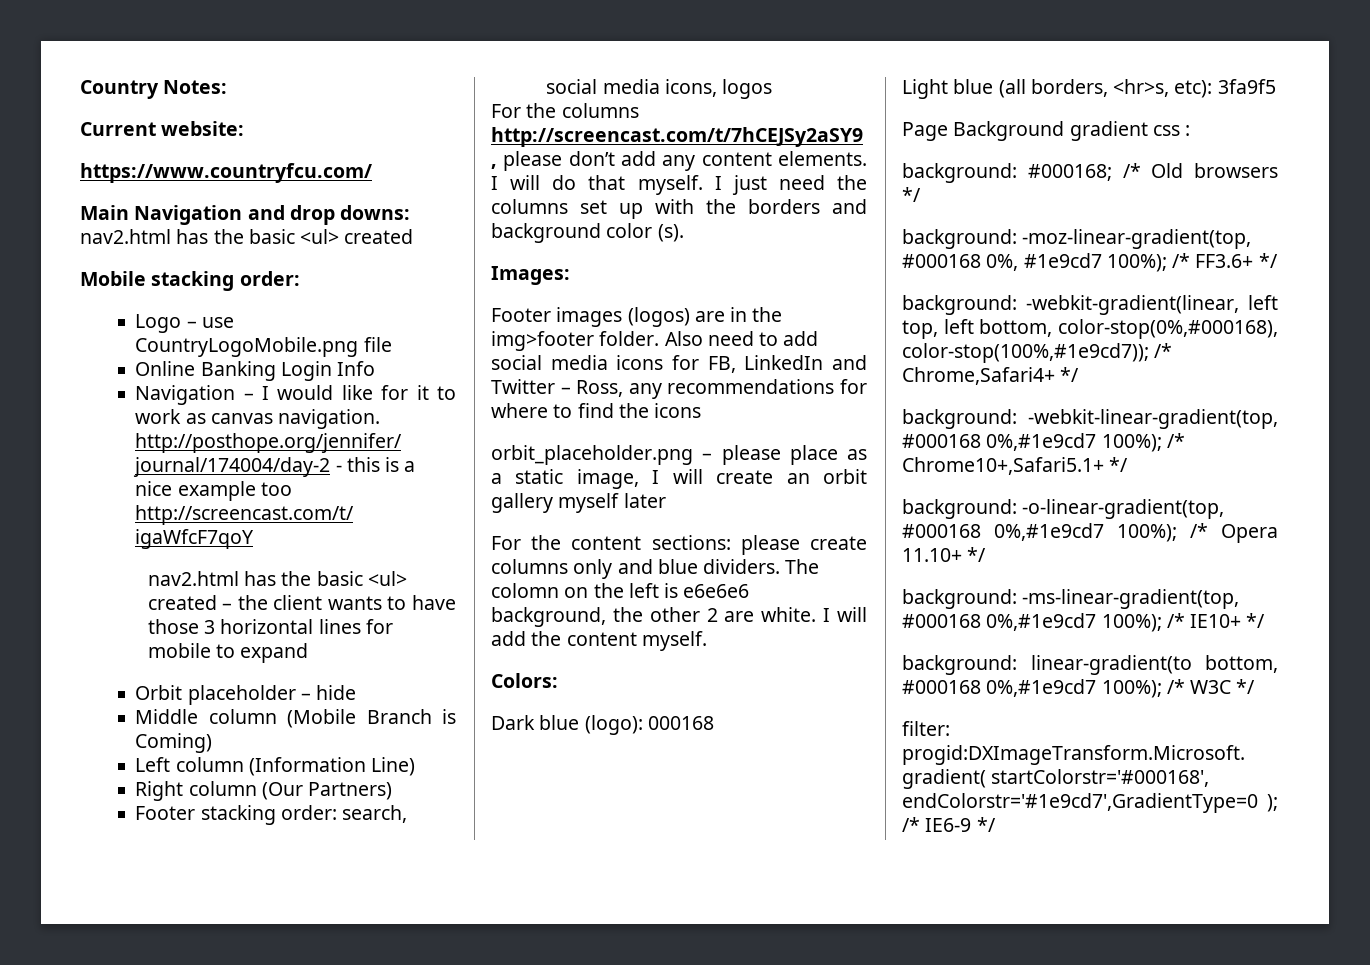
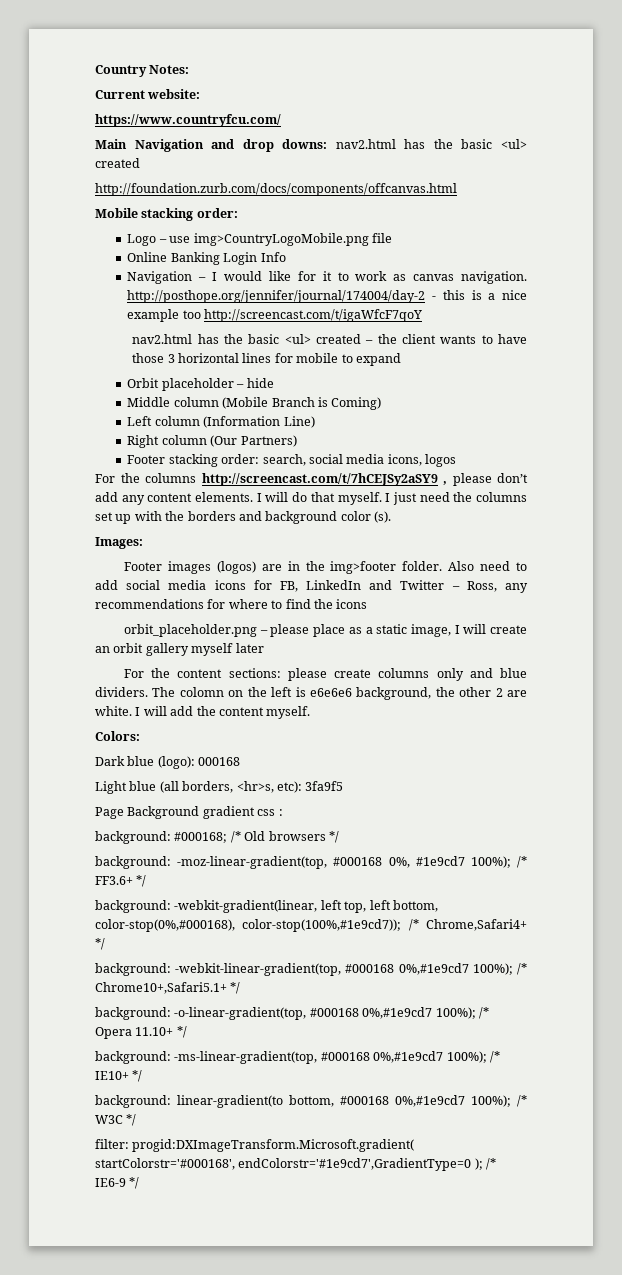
+ http://foundation.zurb.com/docs/components/offcanvas.html
- Logo – use CountryLogoMobile.png file
+ Logo – use img>CountryLogoMobile.png file

